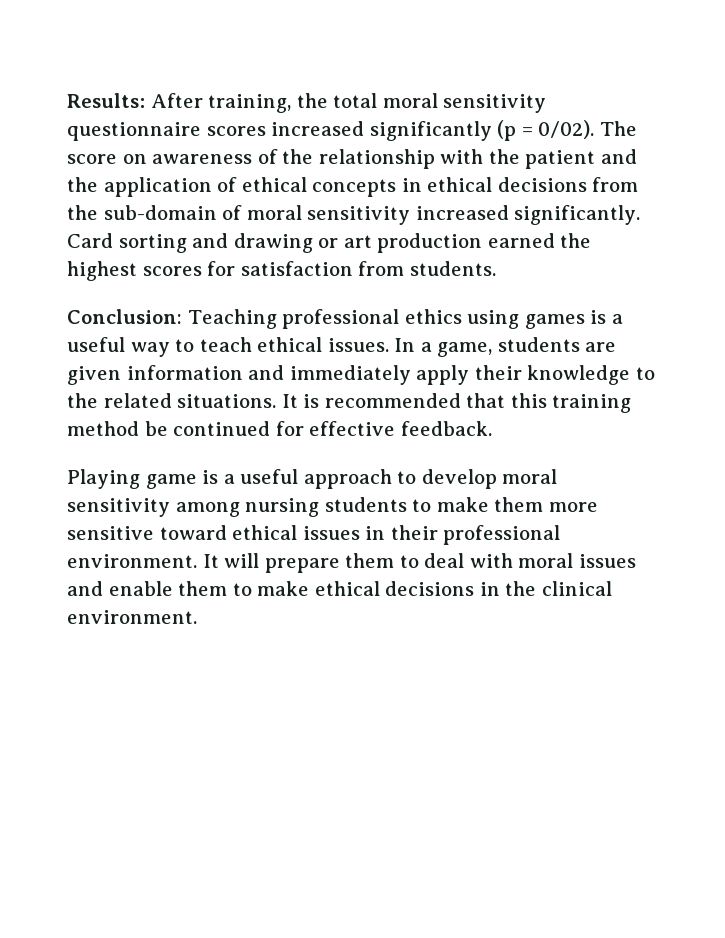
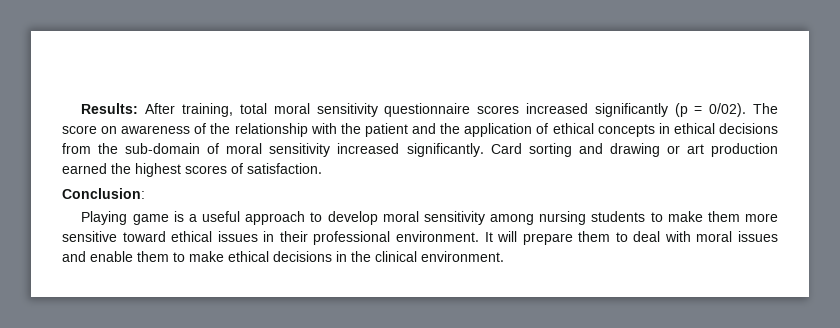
- Results: After training, the total moral sensitivity questionnaire scores increased significantly (p = 0/02).
+ Results: After training, total moral sensitivity questionnaire scores increased significantly (p = 0/02).
- Card sorting and drawing or art production earned the highest scores for satisfaction from students.
- Conclusion: Teaching professional ethics using games is a useful way to teach ethical issues. In a game, students are given information and immediately apply their knowledge to the related situations. It is recommended that this training method be continued for effective feedback.
+ Card sorting and drawing or art production earned the highest scores of satisfaction.
+ Conclusion:

